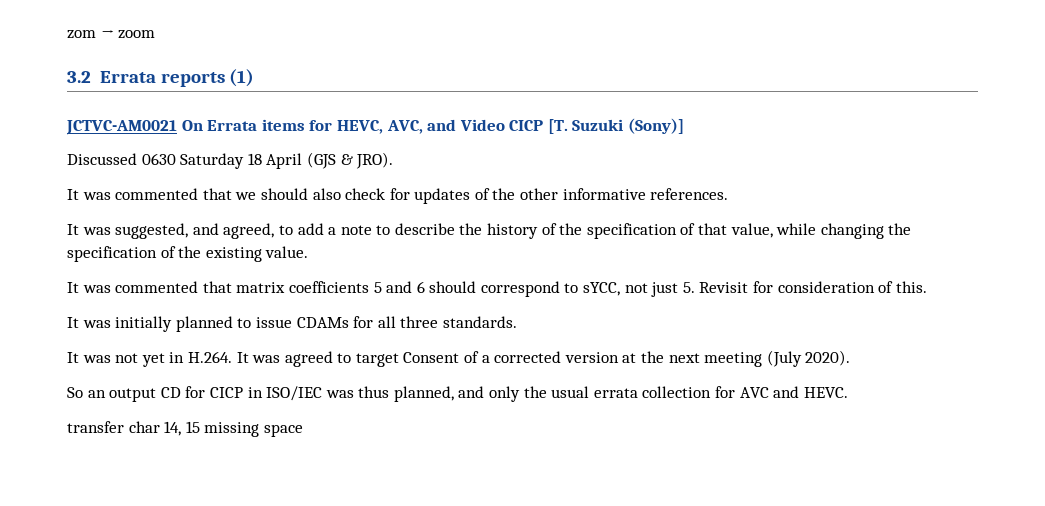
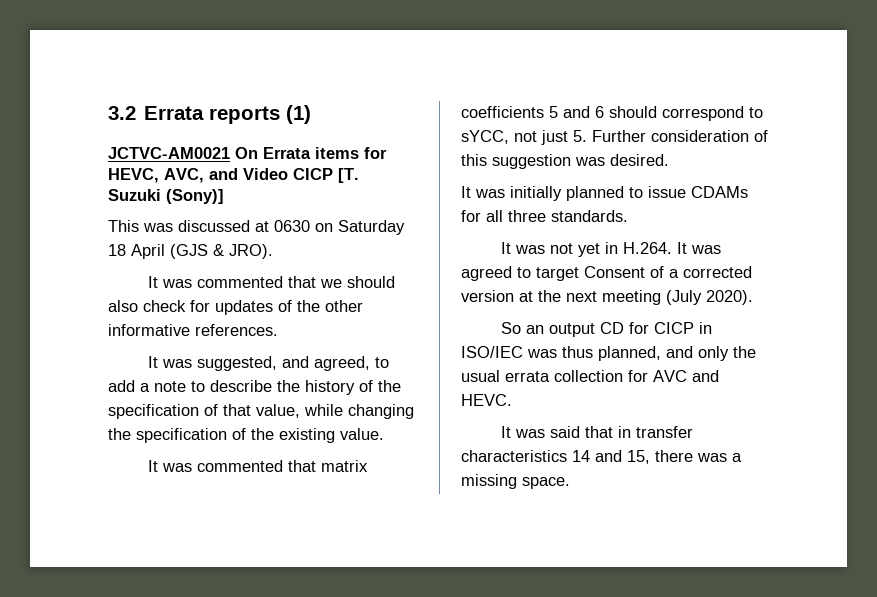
- zom → zoom
- Discussed 0630 Saturday 18 April (GJS & JRO).
+ This was discussed at 0630 on Saturday 18 April (GJS & JRO).
- It was commented that matrix coefficients 5 and 6 should correspond to sYCC, not just 5. Revisit for consideration of this.
+ It was commented that matrix coefficients 5 and 6 should correspond to sYCC, not just 5. Further consideration of this suggestion was desired.
- transfer char 14, 15 missing space
+ It was said that in transfer characteristics 14 and 15, there was a missing space.

